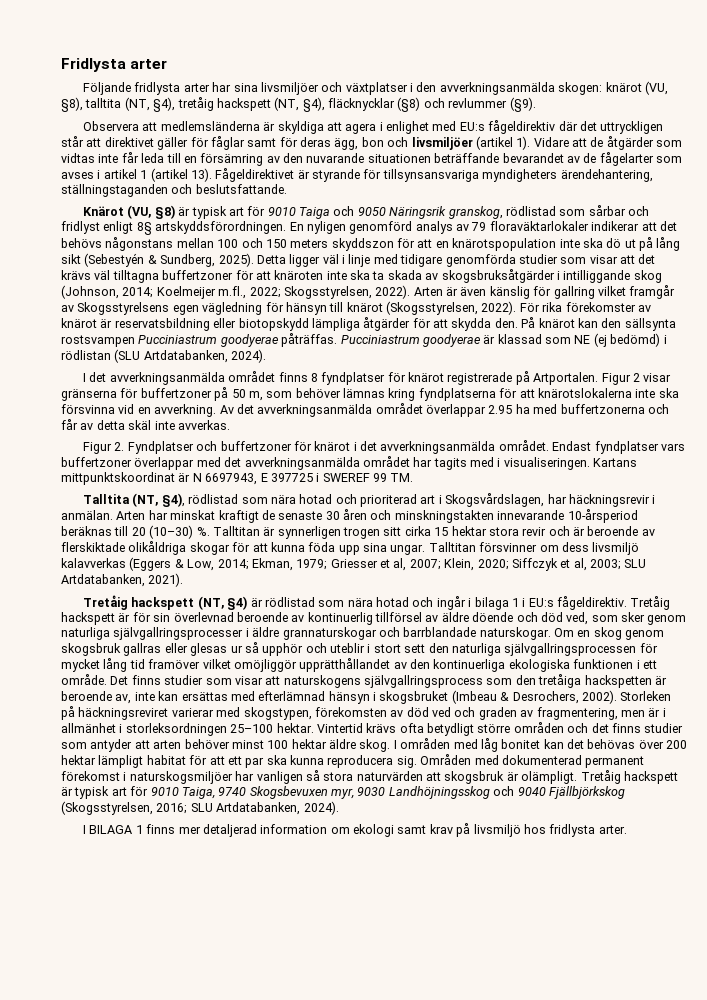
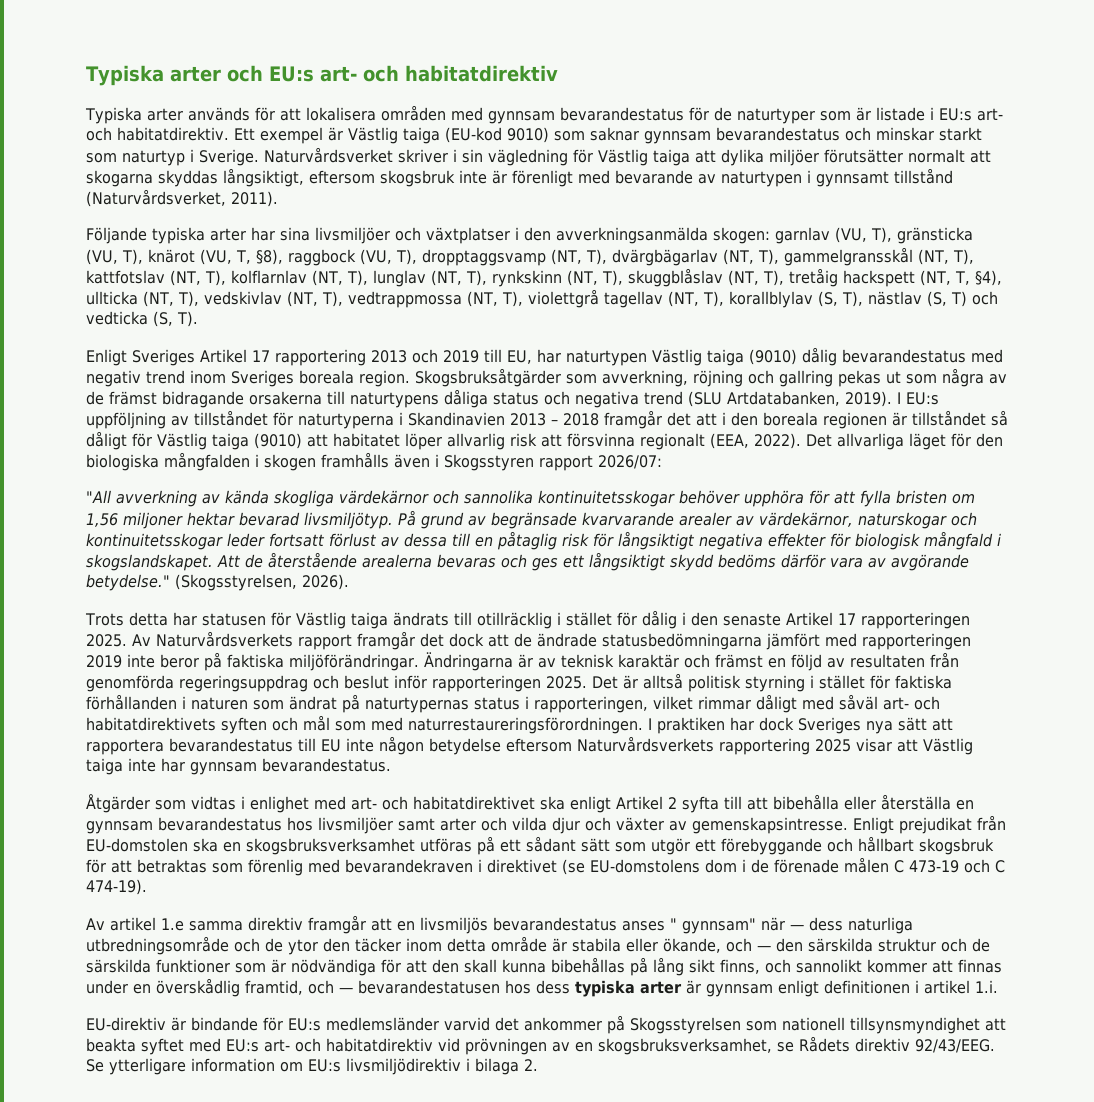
- Fridlysta arter
+ Typiska arter och EU:s art- och habitatdirektiv
+ Typiska arter används för att lokalisera områden med gynnsam bevarandestatus för de naturtyper som är listade i EU:s art- och habitatdirektiv. Ett exempel är Västlig taiga (EU-kod 9010) som saknar gynnsam bevarandestatus och minskar starkt som naturtyp i Sverige. Naturvårdsverket skriver i sin vägledning för Västlig taiga att dylika miljöer förutsätter normalt att skogarna skyddas långsiktigt, eftersom skogsbruk inte är förenligt med bevarande av naturtypen i gynnsamt tillstånd (Naturvårdsverket, 2011).
- Följande fridlysta arter har sina livsmiljöer och växtplatser i den avverkningsanmälda skogen: knärot (VU, §8), talltita (NT, §4), tretåig hackspett (NT, §4), fläcknycklar (§8) och revlummer (§9).
- Observera att medlemsländerna är skyldiga att agera i enlighet med EU:s fågeldirektiv där det uttryckligen står att direktivet gäller för fåglar samt för deras ägg, bon och livsmiljöer (artikel 1). Vidare att de åtgärder som vidtas inte får leda till en försämring av den nuvarande situationen beträffande bevarandet av de fågelarter som avses i artikel 1 (artikel 13). Fågeldirektivet är styrande för tillsynsansvariga myndigheters ärendehantering, ställningstaganden och beslutsfattande.
- Knärot (VU, §8) är typisk art för 9010 Taiga och 9050 Näringsrik granskog, rödlistad som sårbar och fridlyst enligt 8§ artskyddsförordningen. En nyligen genomförd analys av 79 floraväktarlokaler indikerar att det behövs någonstans mellan 100 och 150 meters skyddszon för att en knärotspopulation inte ska dö ut på lång sikt (Sebestyén & Sundberg, 2025). Detta ligger väl i linje med tidigare genomförda studier som visar att det krävs väl tilltagna buffertzoner för att knäroten inte ska ta skada av skogsbruksåtgärder i intilliggande skog (Johnson, 2014; Koelmeijer m.fl., 2022; Skogsstyrelsen, 2022). Arten är även känslig för gallring vilket framgår av Skogsstyrelsens egen vägledning för hänsyn till knärot (Skogsstyrelsen, 2022). För rika förekomster av knärot är reservatsbildning eller biotopskydd lämpliga åtgärder för att skydda den. På knärot kan den sällsynta rostsvampen Pucciniastrum goodyerae påträffas. Pucciniastrum goodyerae är klassad som NE (ej bedömd) i rödlistan (SLU Artdatabanken, 2024).
- I det avverkningsanmälda området finns 8 fyndplatser för knärot registrerade på Artportalen. Figur 2 visar gränserna för buffertzoner på 50 m, som behöver lämnas kring fyndplatserna för att knärotslokalerna inte ska försvinna vid en avverkning. Av det avverkningsanmälda området överlappar 2.95 ha med buffertzonerna och får av detta skäl inte avverkas.
- Figur 2. Fyndplatser och buffertzoner för knärot i det avverkningsanmälda området. Endast fyndplatser vars buffertzoner överlappar med det avverkningsanmälda området har tagits med i visualiseringen. Kartans mittpunktskoordinat är N 6697943, E 397725 i SWEREF 99 TM.
- Talltita (NT, §4), rödlistad som nära hotad och prioriterad art i Skogsvårdslagen, har häckningsrevir i anmälan. Arten har minskat kraftigt de senaste 30 åren och minskningstakten innevarande 10-årsperiod beräknas till 20 (10–30) %. Talltitan är synnerligen trogen sitt cirka 15 hektar stora revir och är beroende av flerskiktade olikåldriga skogar för att kunna föda upp sina ungar. Talltitan försvinner om dess livsmiljö kalavverkas (Eggers & Low, 2014; Ekman, 1979; Griesser et al, 2007; Klein, 2020; Siffczyk et al, 2003; SLU Artdatabanken, 2021).
- Tretåig hackspett (NT, §4) är rödlistad som nära hotad och ingår i bilaga 1 i EU:s fågeldirektiv. Tretåig hackspett är för sin överlevnad beroende av kontinuerlig tillförsel av äldre döende och död ved, som sker genom naturliga självgallringsprocesser i äldre grannaturskogar och barrblandade naturskogar. Om en skog genom skogsbruk gallras eller glesas ur så upphör och uteblir i stort sett den naturliga självgallringsprocessen för mycket lång tid framöver vilket omöjliggör upprätthållandet av den kontinuerliga ekologiska funktionen i ett område. Det finns studier som visar att naturskogens självgallringsprocess som den tretåiga hackspetten är beroende av, inte kan ersättas med efterlämnad hänsyn i skogsbruket (Imbeau & Desrochers, 2002). Storleken på häckningsreviret varierar med skogstypen, förekomsten av död ved och graden av fragmentering, men är i allmänhet i storleksordningen 25–100 hektar. Vintertid krävs ofta betydligt större områden och det finns studier som antyder att arten behöver minst 100 hektar äldre skog. I områden med låg bonitet kan det behövas över 200 hektar lämpligt habitat för att ett par ska kunna reproducera sig. Områden med dokumenterad permanent förekomst i naturskogsmiljöer har vanligen så stora naturvärden att skogsbruk är olämpligt. Tretåig hackspett är typisk art för 9010 Taiga, 9740 Skogsbevuxen myr, 9030 Landhöjningsskog och 9040 Fjällbjörkskog (Skogsstyrelsen, 2016; SLU Artdatabanken, 2024).
- I BILAGA 1 finns mer detaljerad information om ekologi samt krav på livsmiljö hos fridlysta arter.
+ Följande typiska arter har sina livsmiljöer och växtplatser i den avverkningsanmälda skogen: garnlav (VU, T), gränsticka (VU, T), knärot (VU, T, §8), raggbock (VU, T), dropptaggsvamp (NT, T), dvärgbägarlav (NT, T), gammelgransskål (NT, T), kattfotslav (NT, T), kolflarnlav (NT, T), lunglav (NT, T), rynkskinn (NT, T), skuggblåslav (NT, T), tretåig hackspett (NT, T, §4), ullticka (NT, T), vedskivlav (NT, T), vedtrappmossa (NT, T), violettgrå tagellav (NT, T), korallblylav (S, T), nästlav (S, T) och vedticka (S, T).
+ Enligt Sveriges Artikel 17 rapportering 2013 och 2019 till EU, har naturtypen Västlig taiga (9010) dålig bevarandestatus med negativ trend inom Sveriges boreala region. Skogsbruksåtgärder som avverkning, röjning och gallring pekas ut som några av de främst bidragande orsakerna till naturtypens dåliga status och negativa trend (SLU Artdatabanken, 2019). I EU:s uppföljning av tillståndet för naturtyperna i Skandinavien 2013 – 2018 framgår det att i den boreala regionen är tillståndet så dåligt för Västlig taiga (9010) att habitatet löper allvarlig risk att försvinna regionalt (EEA, 2022). Det allvarliga läget för den biologiska mångfalden i skogen framhålls även i Skogsstyren rapport 2026/07:
+ "All avverkning av kända skogliga värdekärnor och sannolika kontinuitetsskogar behöver upphöra för att fylla bristen om 1,56 miljoner hektar bevarad livsmiljötyp. På grund av begränsade kvarvarande arealer av värdekärnor, naturskogar och kontinuitetsskogar leder fortsatt förlust av dessa till en påtaglig risk för långsiktigt negativa effekter för biologisk mångfald i skogslandskapet. Att de återstående arealerna bevaras och ges ett långsiktigt skydd bedöms därför vara av avgörande betydelse." (Skogsstyrelsen, 2026).
+ Trots detta har statusen för Västlig taiga ändrats till otillräcklig i stället för dålig i den senaste Artikel 17 rapporteringen 2025. Av Naturvårdsverkets rapport framgår det dock att de ändrade statusbedömningarna jämfört med rapporteringen 2019 inte beror på faktiska miljöförändringar. Ändringarna är av teknisk karaktär och främst en följd av resultaten från genomförda regeringsuppdrag och beslut inför rapporteringen 2025. Det är alltså politisk styrning i stället för faktiska förhållanden i naturen som ändrat på naturtypernas status i rapporteringen, vilket rimmar dåligt med såväl art- och habitatdirektivets syften och mål som med naturrestaureringsförordningen. I praktiken har dock Sveriges nya sätt att rapportera bevarandestatus till EU inte någon betydelse eftersom Naturvårdsverkets rapportering 2025 visar att Västlig taiga inte har gynnsam bevarandestatus.
+ Åtgärder som vidtas i enlighet med art- och habitatdirektivet ska enligt Artikel 2 syfta till att bibehålla eller återställa en gynnsam bevarandestatus hos livsmiljöer samt arter och vilda djur och växter av gemenskapsintresse. Enligt prejudikat från EU-domstolen ska en skogsbruksverksamhet utföras på ett sådant sätt som utgör ett förebyggande och hållbart skogsbruk för att betraktas som förenlig med bevarandekraven i direktivet (se EU-domstolens dom i de förenade målen C 473-19 och C 474-19).
+ Av artikel 1.e samma direktiv framgår att en livsmiljös bevarandestatus anses " gynnsam" när — dess naturliga utbredningsområde och de ytor den täcker inom detta område är stabila eller ökande, och — den särskilda struktur och de särskilda funktioner som är nödvändiga för att den skall kunna bibehållas på lång sikt finns, och sannolikt kommer att finnas under en överskådlig framtid, och — bevarandestatusen hos dess typiska arter är gynnsam enligt definitionen i artikel 1.i.
+ EU-direktiv är bindande för EU:s medlemsländer varvid det ankommer på Skogsstyrelsen som nationell tillsynsmyndighet att beakta syftet med EU:s art- och habitatdirektiv vid prövningen av en skogsbruksverksamhet, se Rådets direktiv 92/43/EEG. Se ytterligare information om EU:s livsmiljödirektiv i bilaga 2.

